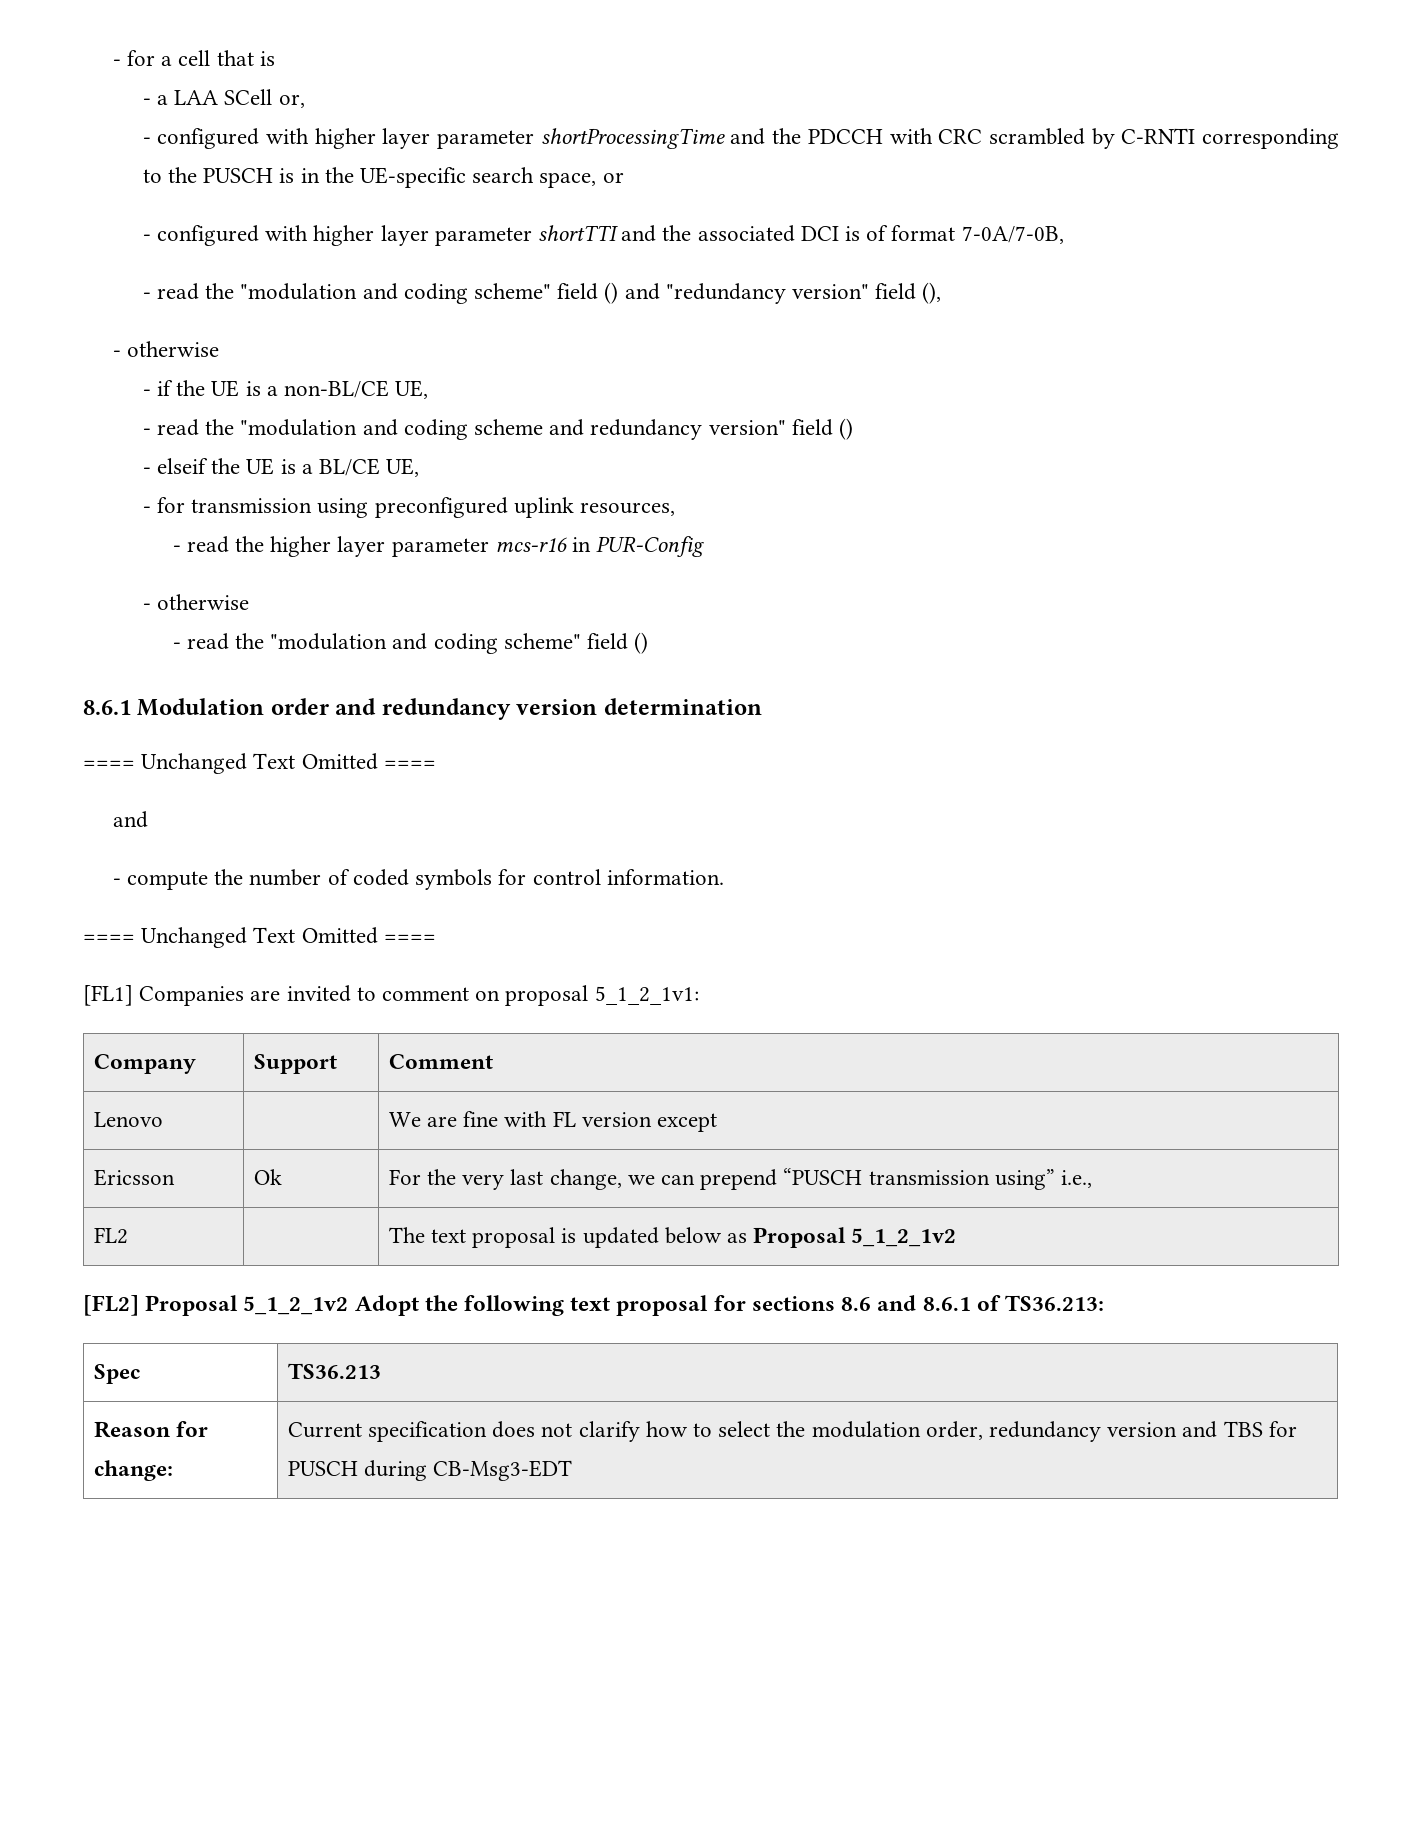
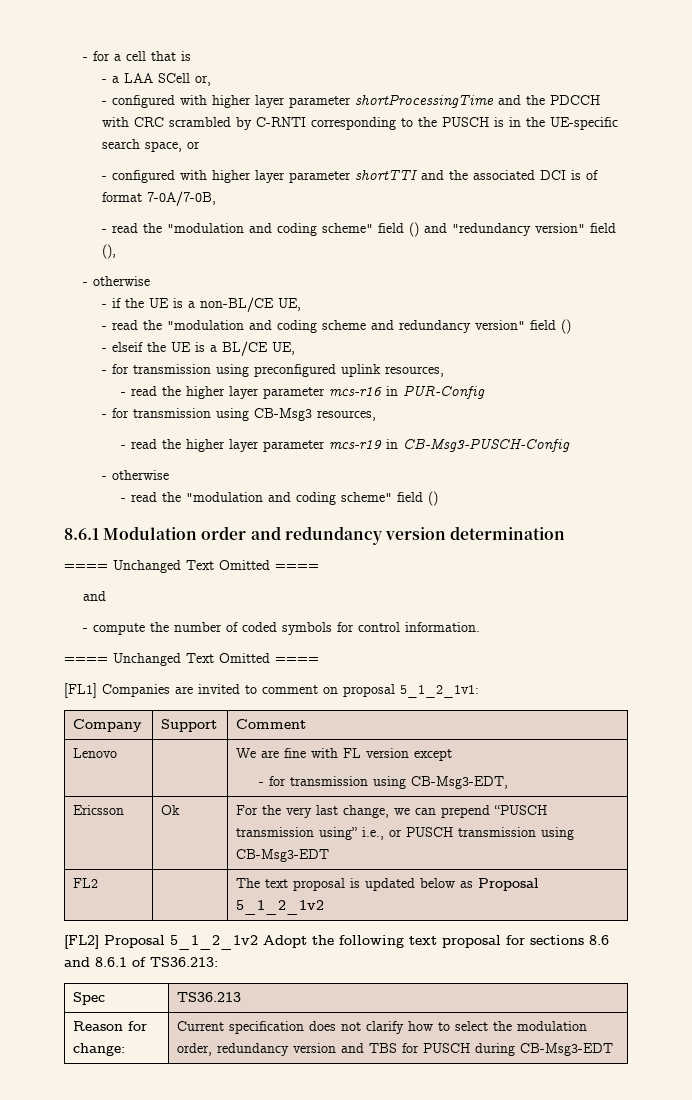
+ - for transmission using CB-Msg3 resources,
+ - read the higher layer parameter mcs-r19 in CB-Msg3-PUSCH-Config
  Lenovo | | We are fine with FL version except
+ - for transmission using CB-Msg3-EDT,
- Ericsson | Ok | For the very last change, we can prepend “PUSCH transmission using” i.e.,
+ Ericsson | Ok | For the very last change, we can prepend “PUSCH transmission using” i.e., or PUSCH transmission using CB-Msg3-EDT

